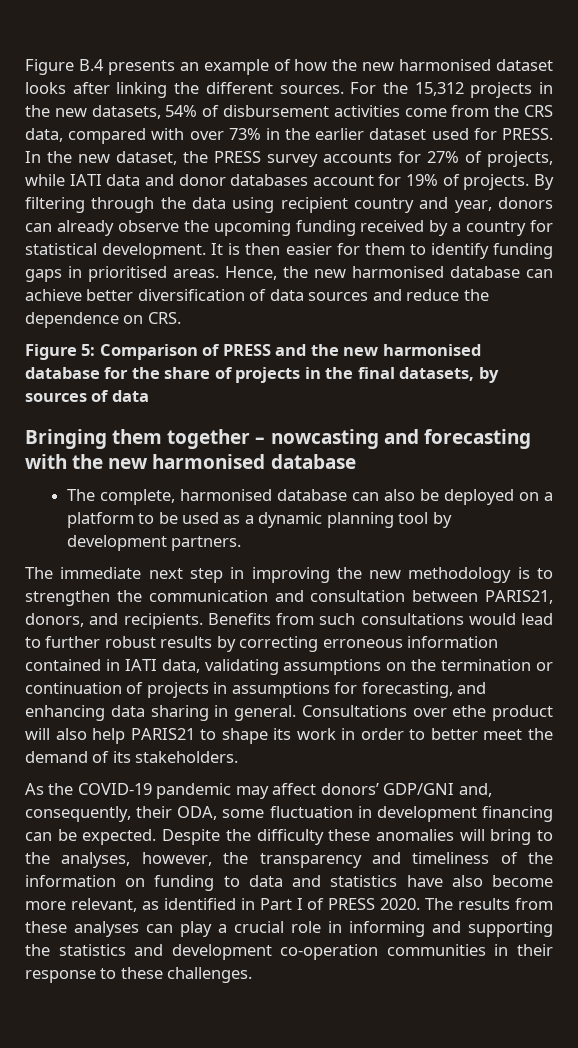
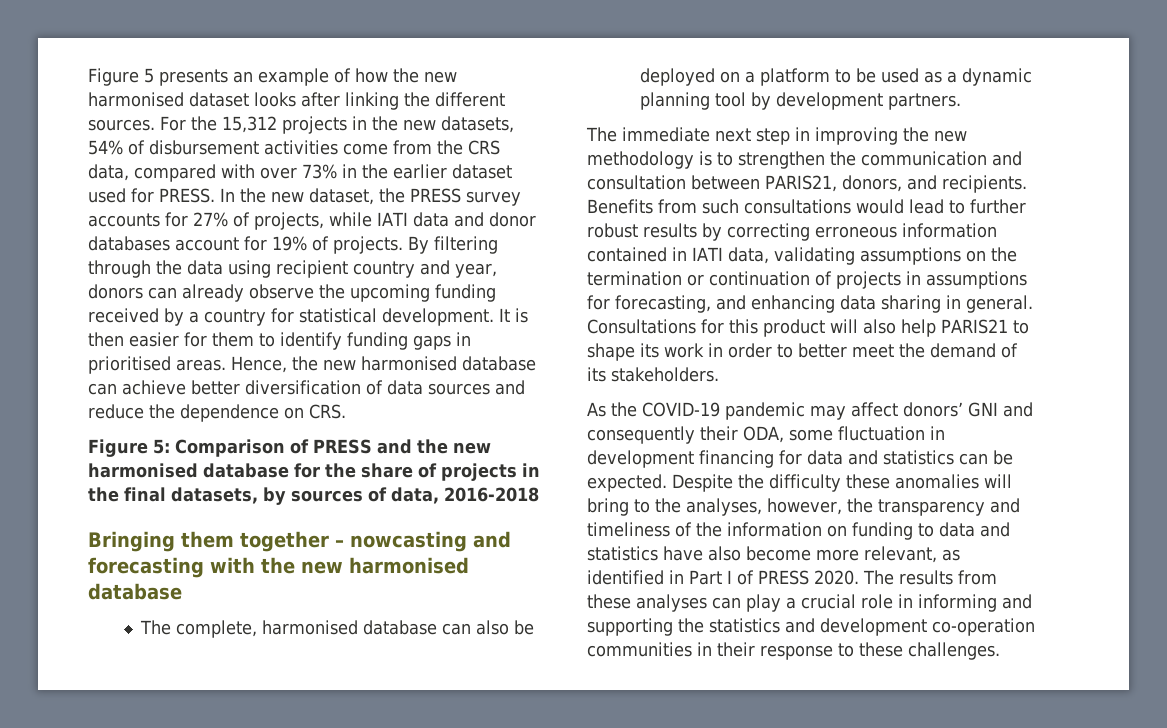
- Figure B.4 presents an example of how the new harmonised dataset looks after linking the different sources.
+ Figure 5 presents an example of how the new harmonised dataset looks after linking the different sources.
- Figure 5: Comparison of PRESS and the new harmonised database for the share of projects in the final datasets, by sources of data
+ Figure 5: Comparison of PRESS and the new harmonised database for the share of projects in the final datasets, by sources of data, 2016-2018
- Consultations over ethe product will also help PARIS21 to shape its work in order to better meet the demand of its stakeholders.
+ Consultations for this product will also help PARIS21 to shape its work in order to better meet the demand of its stakeholders.
- As the COVID-19 pandemic may affect donors’ GDP/GNI and, consequently, their ODA, some fluctuation in development financing can be expected.
+ As the COVID-19 pandemic may affect donors’ GNI and consequently their ODA, some fluctuation in development financing for data and statistics can be expected.

